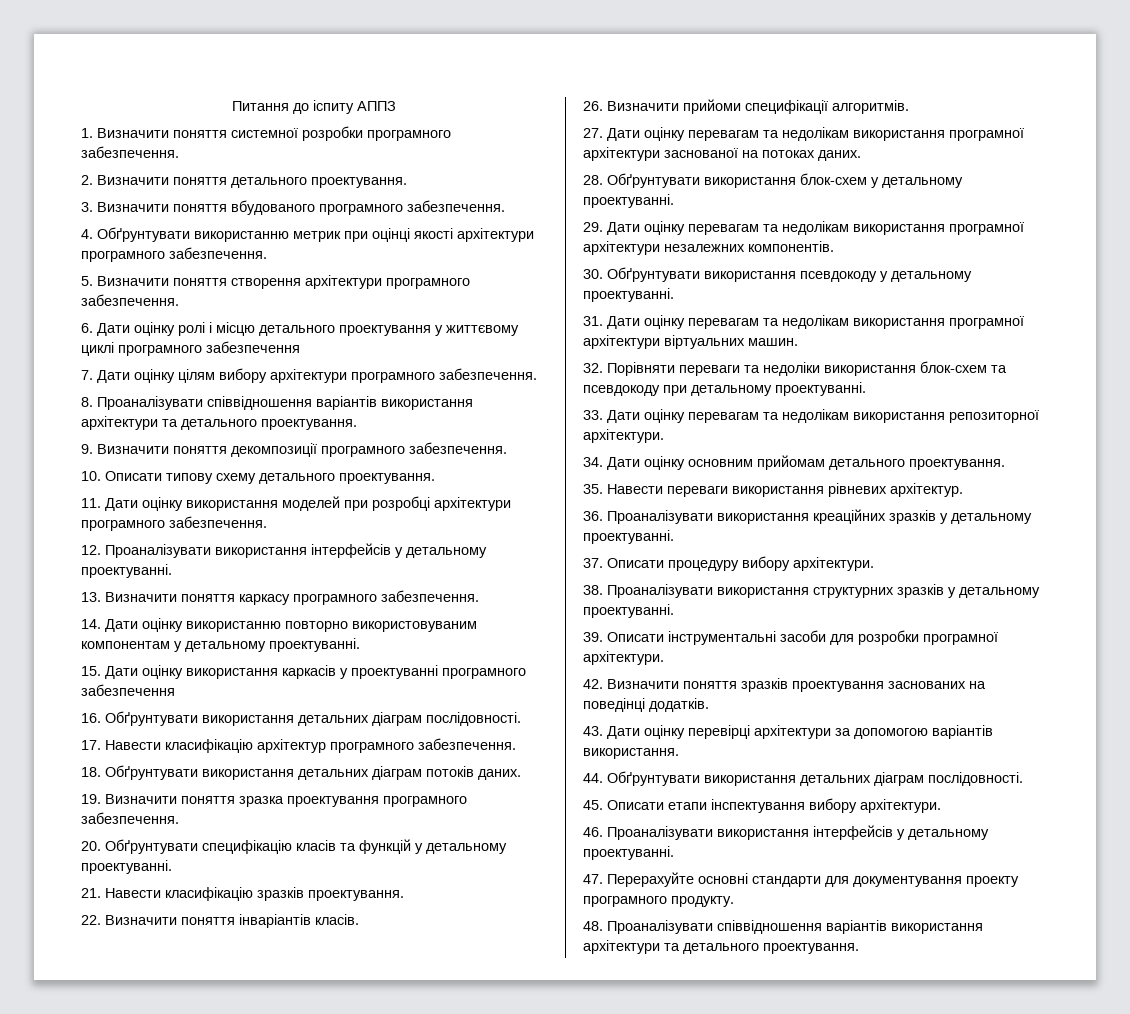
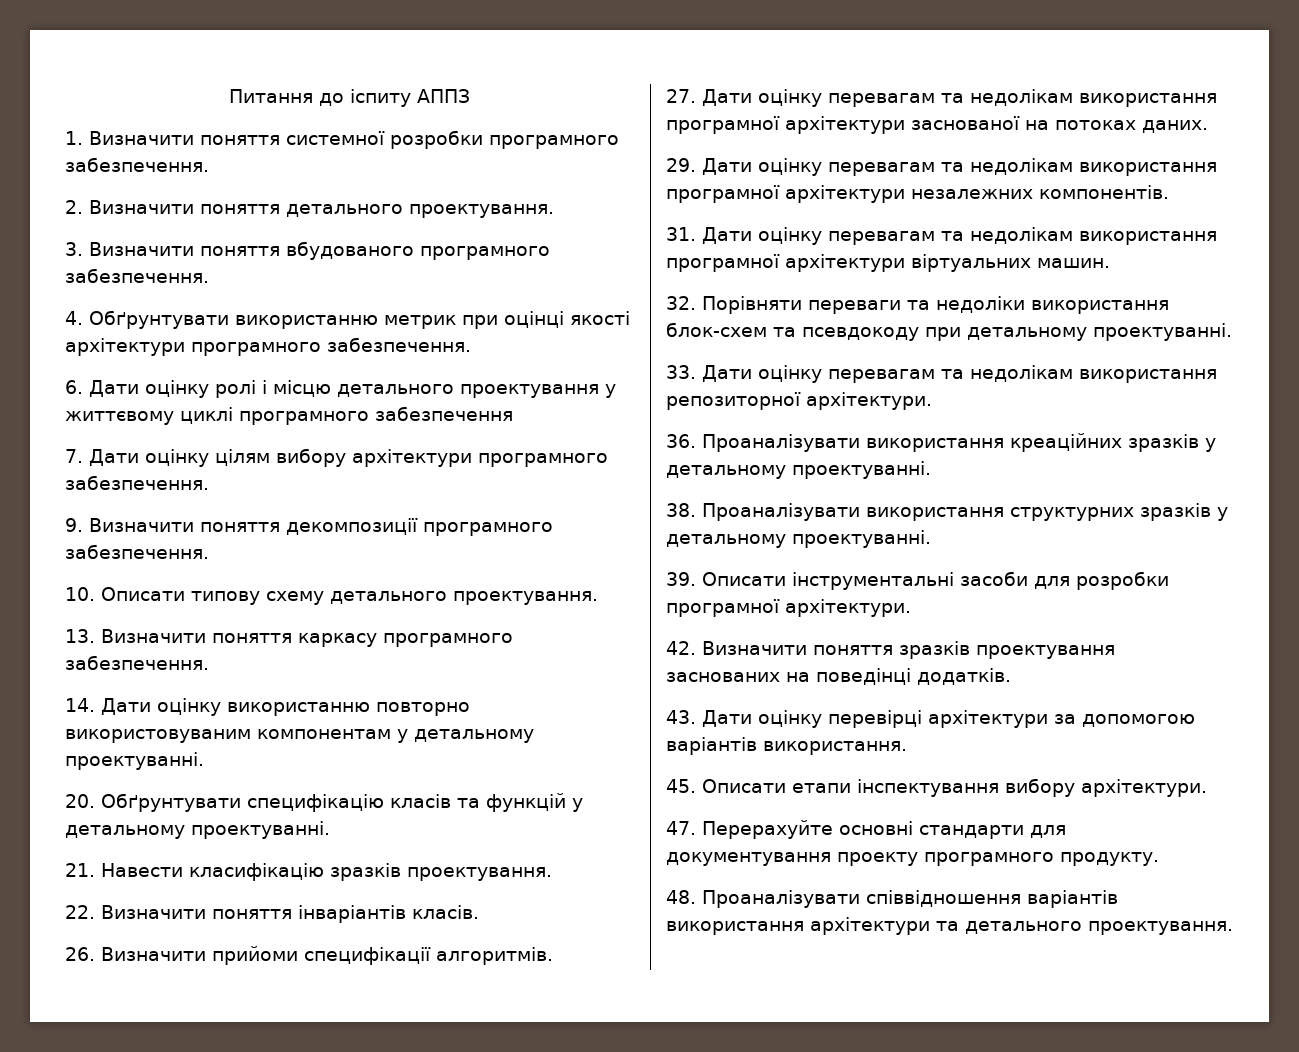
- 5. Визначити поняття створення архітектури програмного забезпечення.
- 8. Проаналізувати співвідношення варіантів використання архітектури та детального проектування.
- 11. Дати оцінку використання моделей при розробці архітектури програмного забезпечення.
- 12. Проаналізувати використання інтерфейсів у детальному проектуванні.
- 15. Дати оцінку використання каркасів у проектуванні програмного забезпечення
- 16. Обґрунтувати використання детальних діаграм послідовності.
- 17. Навести класифікацію архітектур програмного забезпечення.
- 18. Обґрунтувати використання детальних діаграм потоків даних.
- 19. Визначити поняття зразка проектування програмного забезпечення.
- 28. Обґрунтувати використання блок-схем у детальному проектуванні.
- 30. Обґрунтувати використання псевдокоду у детальному проектуванні.
- 34. Дати оцінку основним прийомам детального проектування.
- 35. Навести переваги використання рівневих архітектур.
- 37. Описати процедуру вибору архітектури.
- 44. Обґрунтувати використання детальних діаграм послідовності.
- 46. Проаналізувати використання інтерфейсів у детальному проектуванні.

